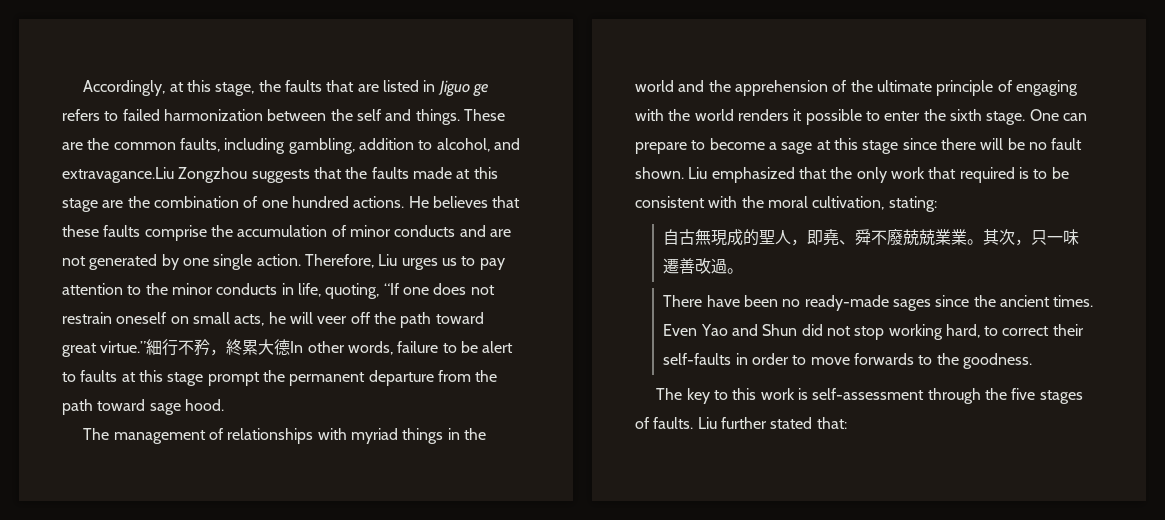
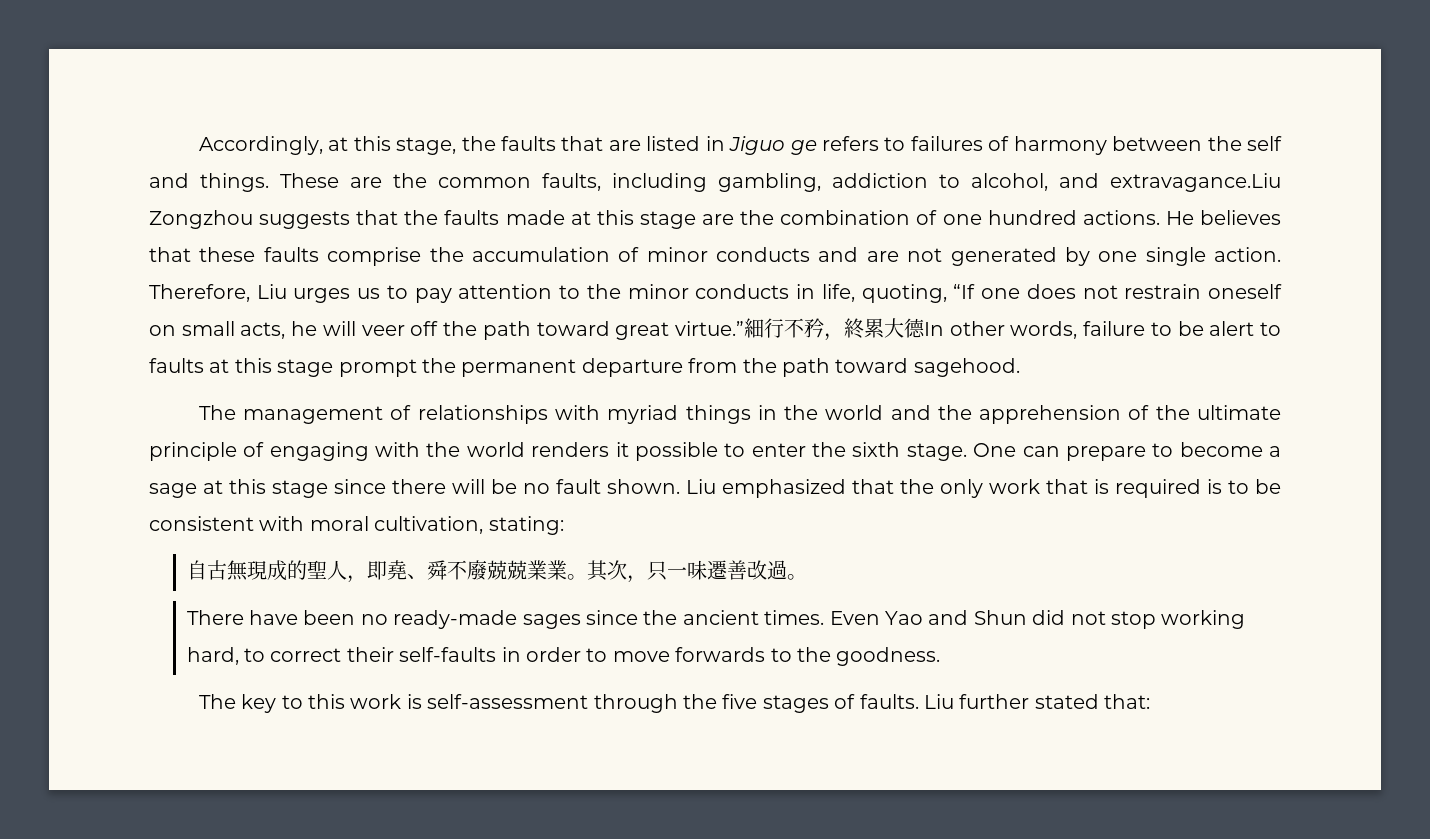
- Accordingly, at this stage, the faults that are listed in Jiguo ge refers to failed harmonization between the self and things.
+ Accordingly, at this stage, the faults that are listed in Jiguo ge refers to failures of harmony between the self and things.
- These are the common faults, including gambling, addition to alcohol, and extravagance.Liu Zongzhou suggests that the faults made at this stage are the combination of one hundred actions.
+ These are the common faults, including gambling, addiction to alcohol, and extravagance.Liu Zongzhou suggests that the faults made at this stage are the combination of one hundred actions.
- 細行不矜，終累大德In other words, failure to be alert to faults at this stage prompt the permanent departure from the path toward sage hood.
+ 細行不矜，終累大德In other words, failure to be alert to faults at this stage prompt the permanent departure from the path toward sagehood.
- Liu emphasized that the only work that required is to be consistent with the moral cultivation, stating:
+ Liu emphasized that the only work that is required is to be consistent with moral cultivation, stating:

